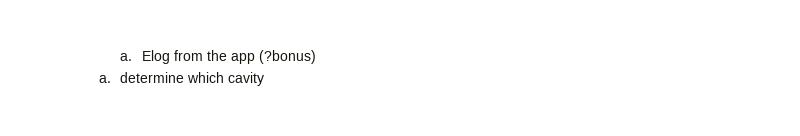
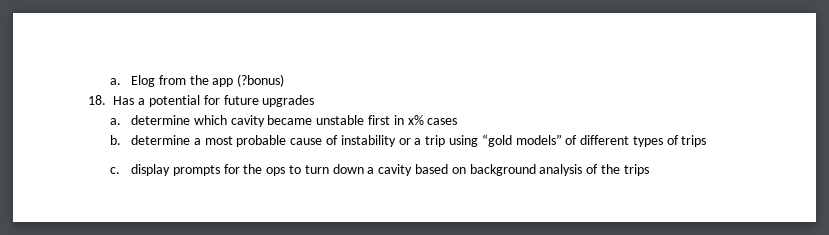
- a. determine which cavity
+ 18. Has a potential for future upgrades
+ a. determine which cavity became unstable first in x% cases
+ b. determine a most probable cause of instability or a trip using “gold models” of different types of trips
+ c. display prompts for the ops to turn down a cavity based on background analysis of the trips

